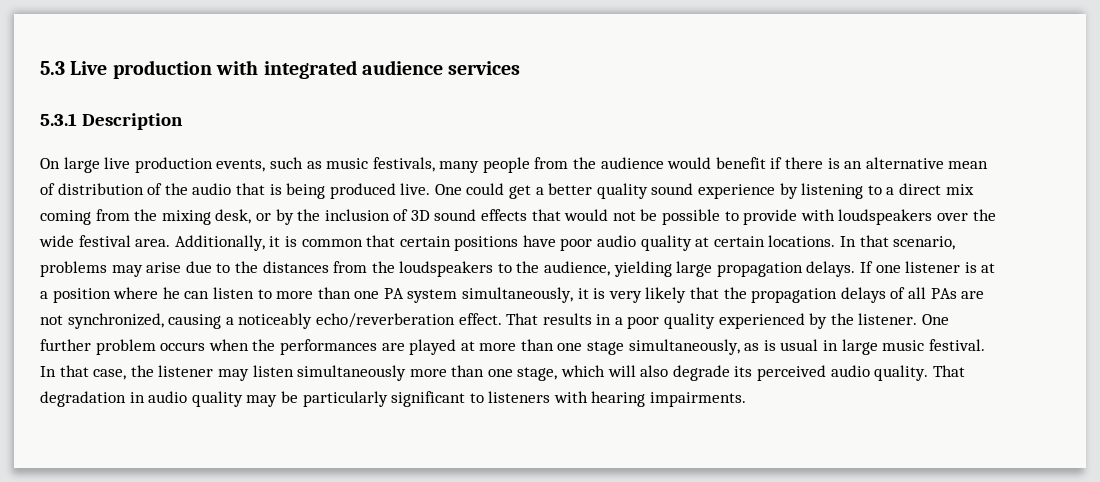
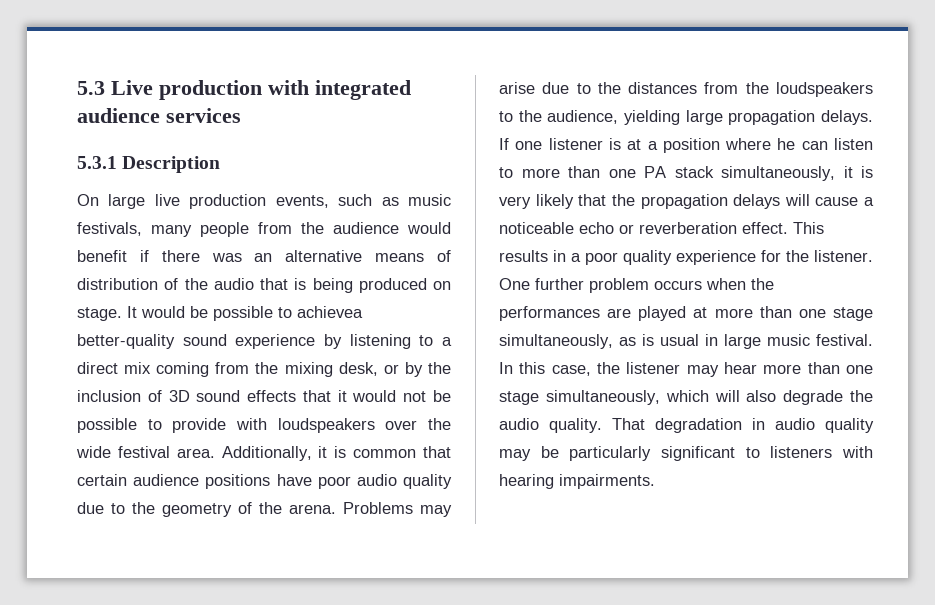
- On large live production events, such as music festivals, many people from the audience would benefit if there is an alternative mean of distribution of the audio that is being produced live. One could get a better quality sound experience by listening to a direct mix coming from the mixing desk, or by the inclusion of 3D sound effects that would not be possible to provide with loudspeakers over the wide festival area.
+ On large live production events, such as music festivals, many people from the audience would benefit if there was an alternative means of distribution of the audio that is being produced on stage. It would be possible to achievea better-quality sound experience by listening to a direct mix coming from the mixing desk, or by the inclusion of 3D sound effects that it would not be possible to provide with loudspeakers over the wide festival area.
- Additionally, it is common that certain positions have poor audio quality at certain locations. In that scenario, problems may arise due to the distances from the loudspeakers to the audience, yielding large propagation delays.
+ Additionally, it is common that certain audience positions have poor audio quality due to the geometry of the arena. Problems may arise due to the distances from the loudspeakers to the audience, yielding large propagation delays.
- If one listener is at a position where he can listen to more than one PA system simultaneously, it is very likely that the propagation delays of all PAs are not synchronized, causing a noticeably echo/reverberation effect. That results in a poor quality experienced by the listener.
+ If one listener is at a position where he can listen to more than one PA stack simultaneously, it is very likely that the propagation delays will cause a noticeable echo or reverberation effect. This results in a poor quality experience for the listener.
- In that case, the listener may listen simultaneously more than one stage, which will also degrade its perceived audio quality.
+ In this case, the listener may hear more than one stage simultaneously, which will also degrade the audio quality.

